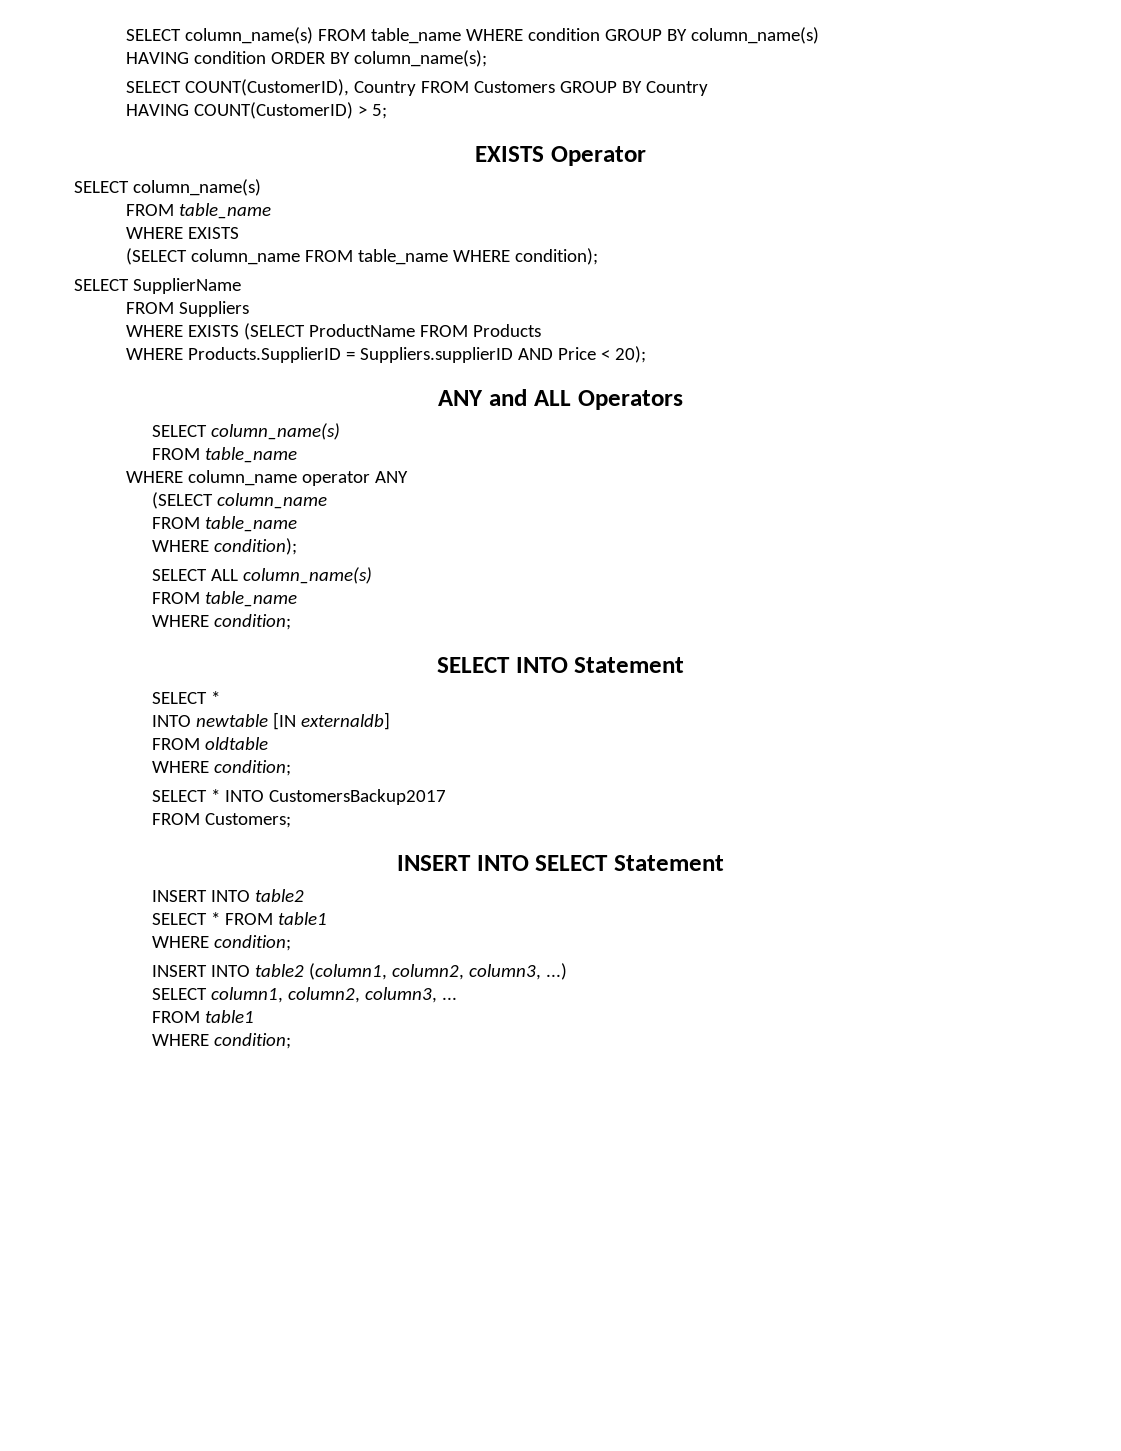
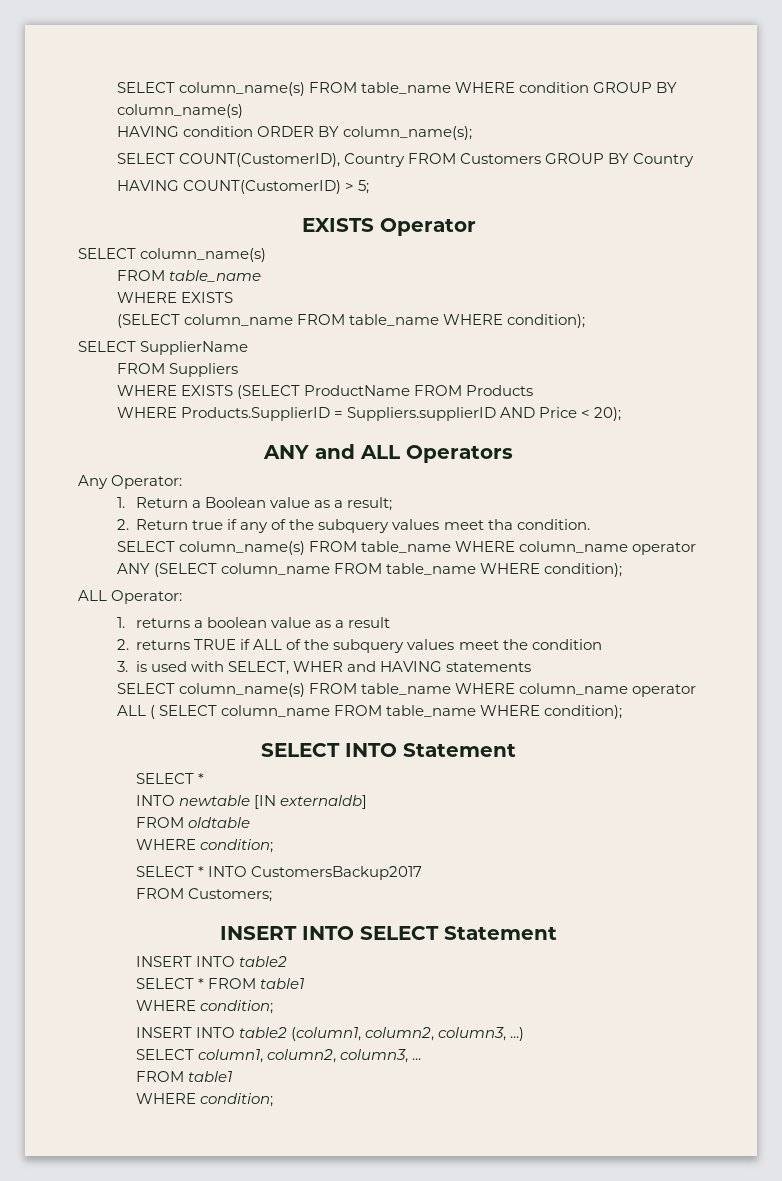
  ANY and ALL Operators
- SELECT column_name(s)
- FROM table_name
- WHERE column_name operator ANY
- (SELECT column_name
- FROM table_name
- WHERE condition);
- SELECT ALL column_name(s)
- FROM table_name
- WHERE condition;
+ Any Operator:
+ 1. Return a Boolean value as a result;
+ 2. Return true if any of the subquery values meet tha condition.
+ SELECT column_name(s) FROM table_name WHERE column_name operator ANY (SELECT column_name FROM table_name WHERE condition);
+ ALL Operator:
+ 1. returns a boolean value as a result
+ 2. returns TRUE if ALL of the subquery values meet the condition
+ 3. is used with SELECT, WHER and HAVING statements
+ SELECT column_name(s) FROM table_name WHERE column_name operator ALL ( SELECT column_name FROM table_name WHERE condition);

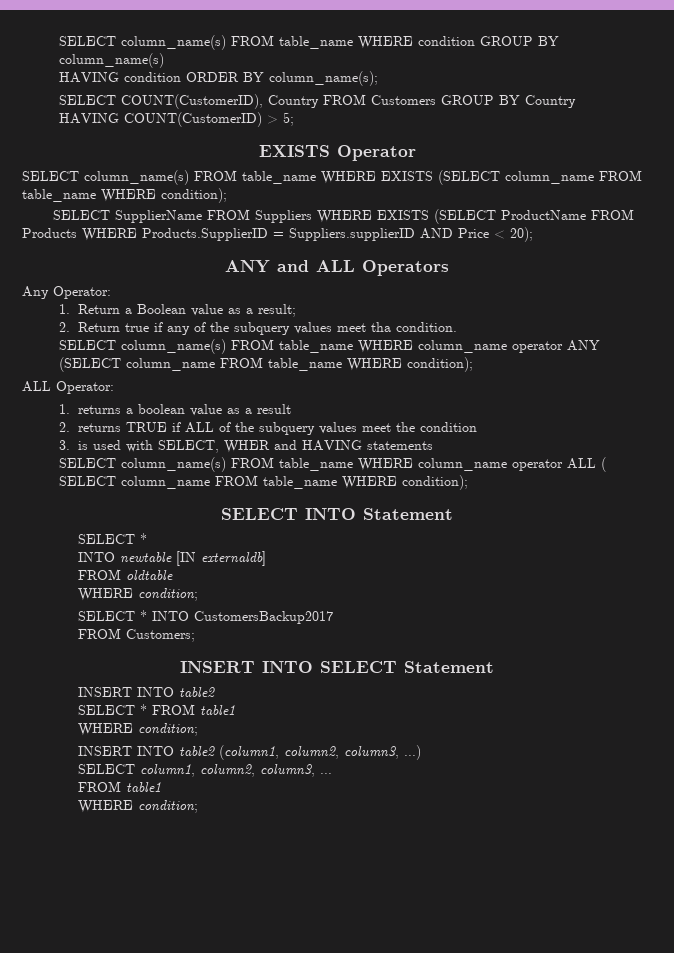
  EXISTS Operator
- SELECT column_name(s)
- FROM table_name
- WHERE EXISTS
- (SELECT column_name FROM table_name WHERE condition);
+ SELECT column_name(s) FROM table_name WHERE EXISTS (SELECT column_name FROM table_name WHERE condition);
- SELECT SupplierName
- FROM Suppliers
- WHERE EXISTS (SELECT ProductName FROM Products
- WHERE Products.SupplierID = Suppliers.supplierID AND Price < 20);
+ SELECT SupplierName FROM Suppliers WHERE EXISTS (SELECT ProductName FROM Products WHERE Products.SupplierID = Suppliers.supplierID AND Price < 20);

